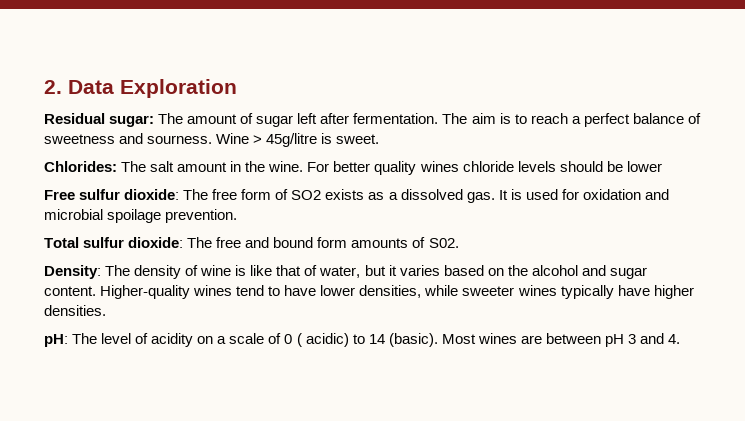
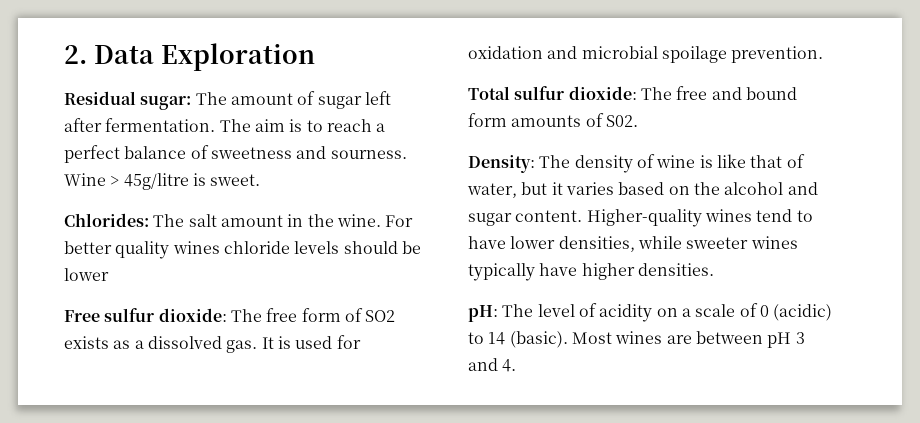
- pH: The level of acidity on a scale of 0 ( acidic) to 14 (basic).
+ pH: The level of acidity on a scale of 0 (acidic) to 14 (basic).

